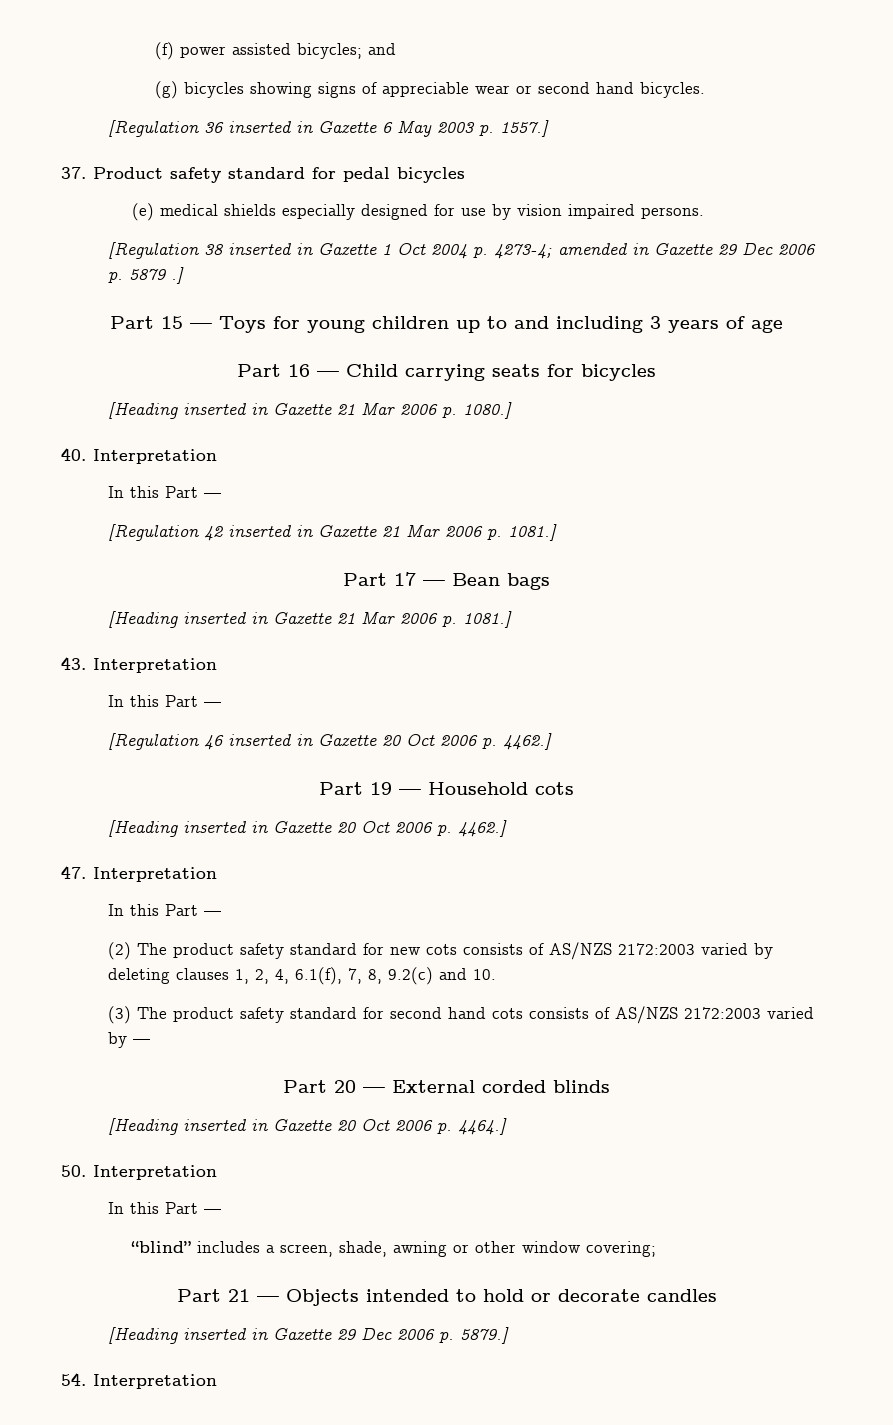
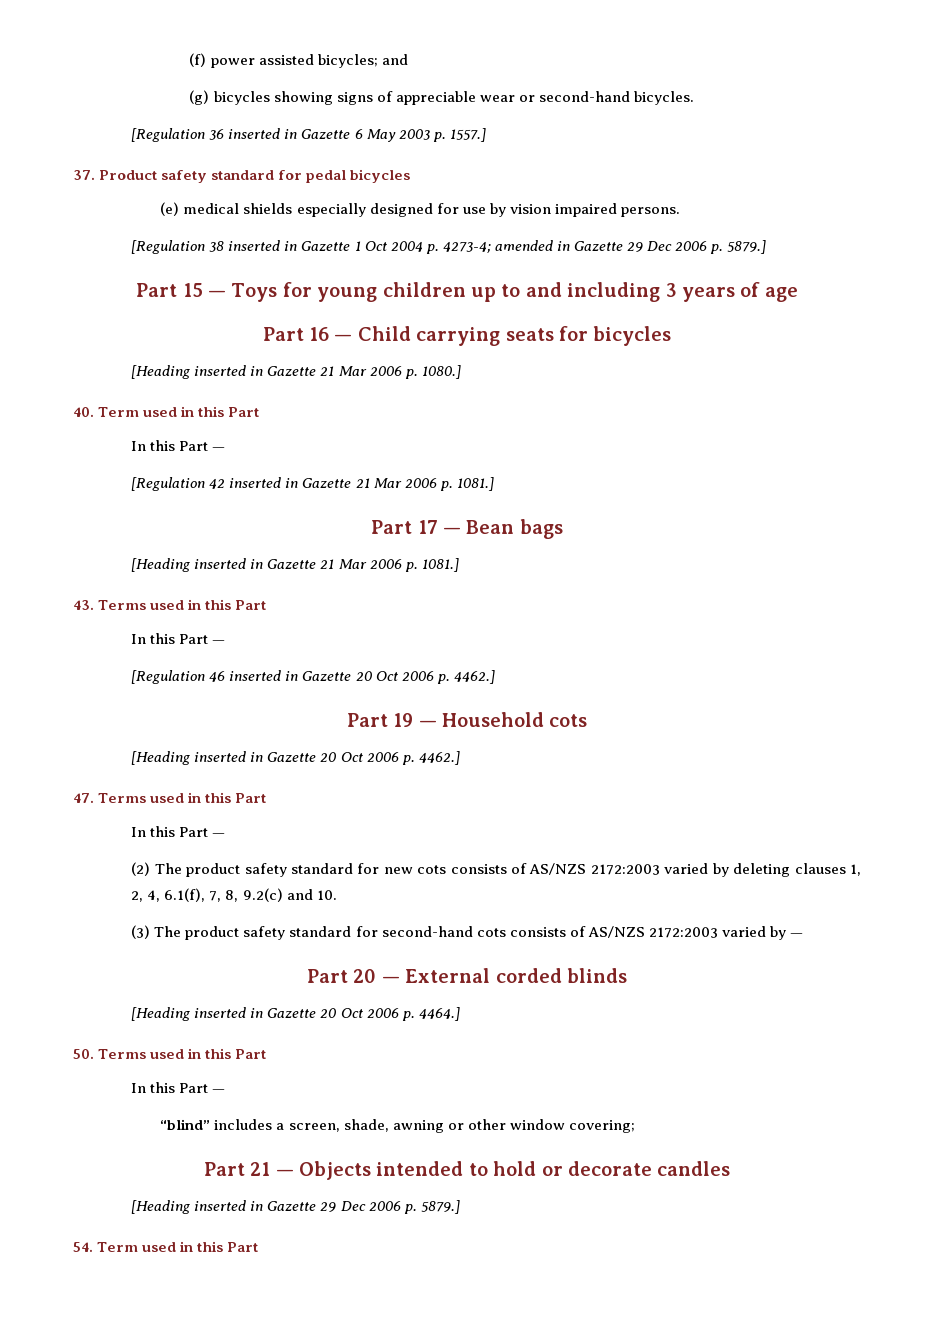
- (g) bicycles showing signs of appreciable wear or second hand bicycles.
+ (g) bicycles showing signs of appreciable wear or second-hand bicycles.
- [Regulation 38 inserted in Gazette 1 Oct 2004 p. 4273-4; amended in Gazette 29 Dec 2006 p. 5879 .]
+ [Regulation 38 inserted in Gazette 1 Oct 2004 p. 4273-4; amended in Gazette 29 Dec 2006 p. 5879.]
- 40. Interpretation
+ 40. Term used in this Part
- 43. Interpretation
+ 43. Terms used in this Part
- 47. Interpretation
+ 47. Terms used in this Part
- (3) The product safety standard for second hand cots consists of AS/NZS 2172:2003 varied by —
+ (3) The product safety standard for second-hand cots consists of AS/NZS 2172:2003 varied by —
- 50. Interpretation
+ 50. Terms used in this Part
- 54. Interpretation
+ 54. Term used in this Part

